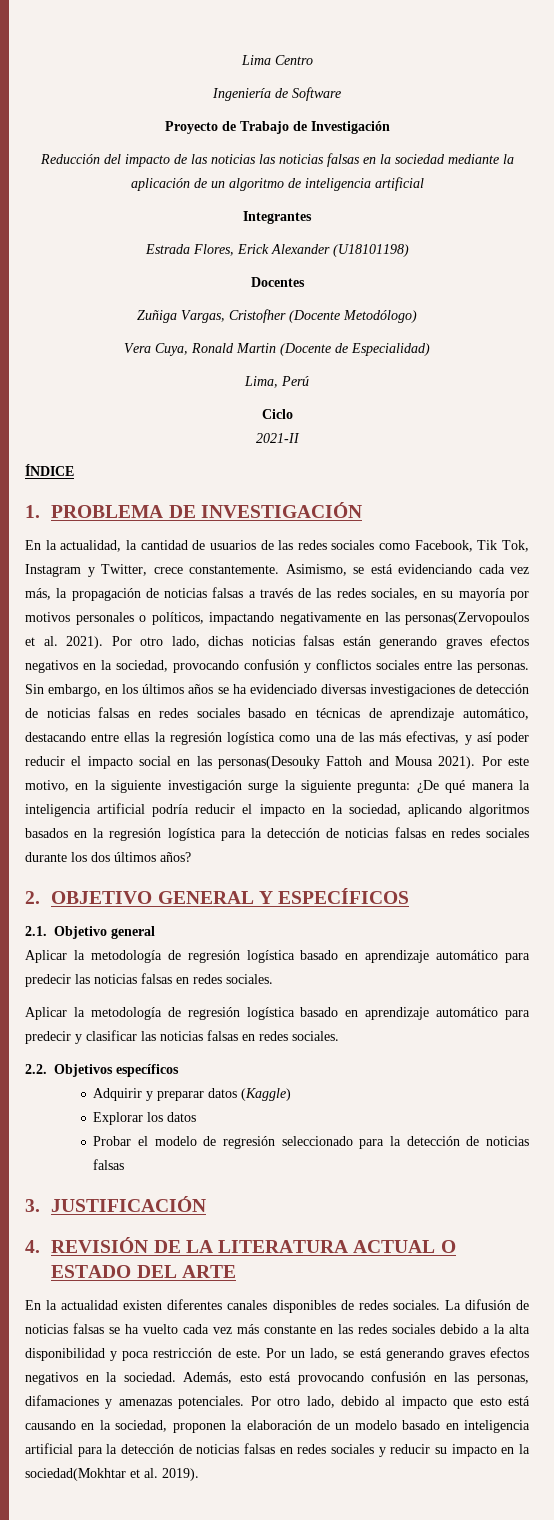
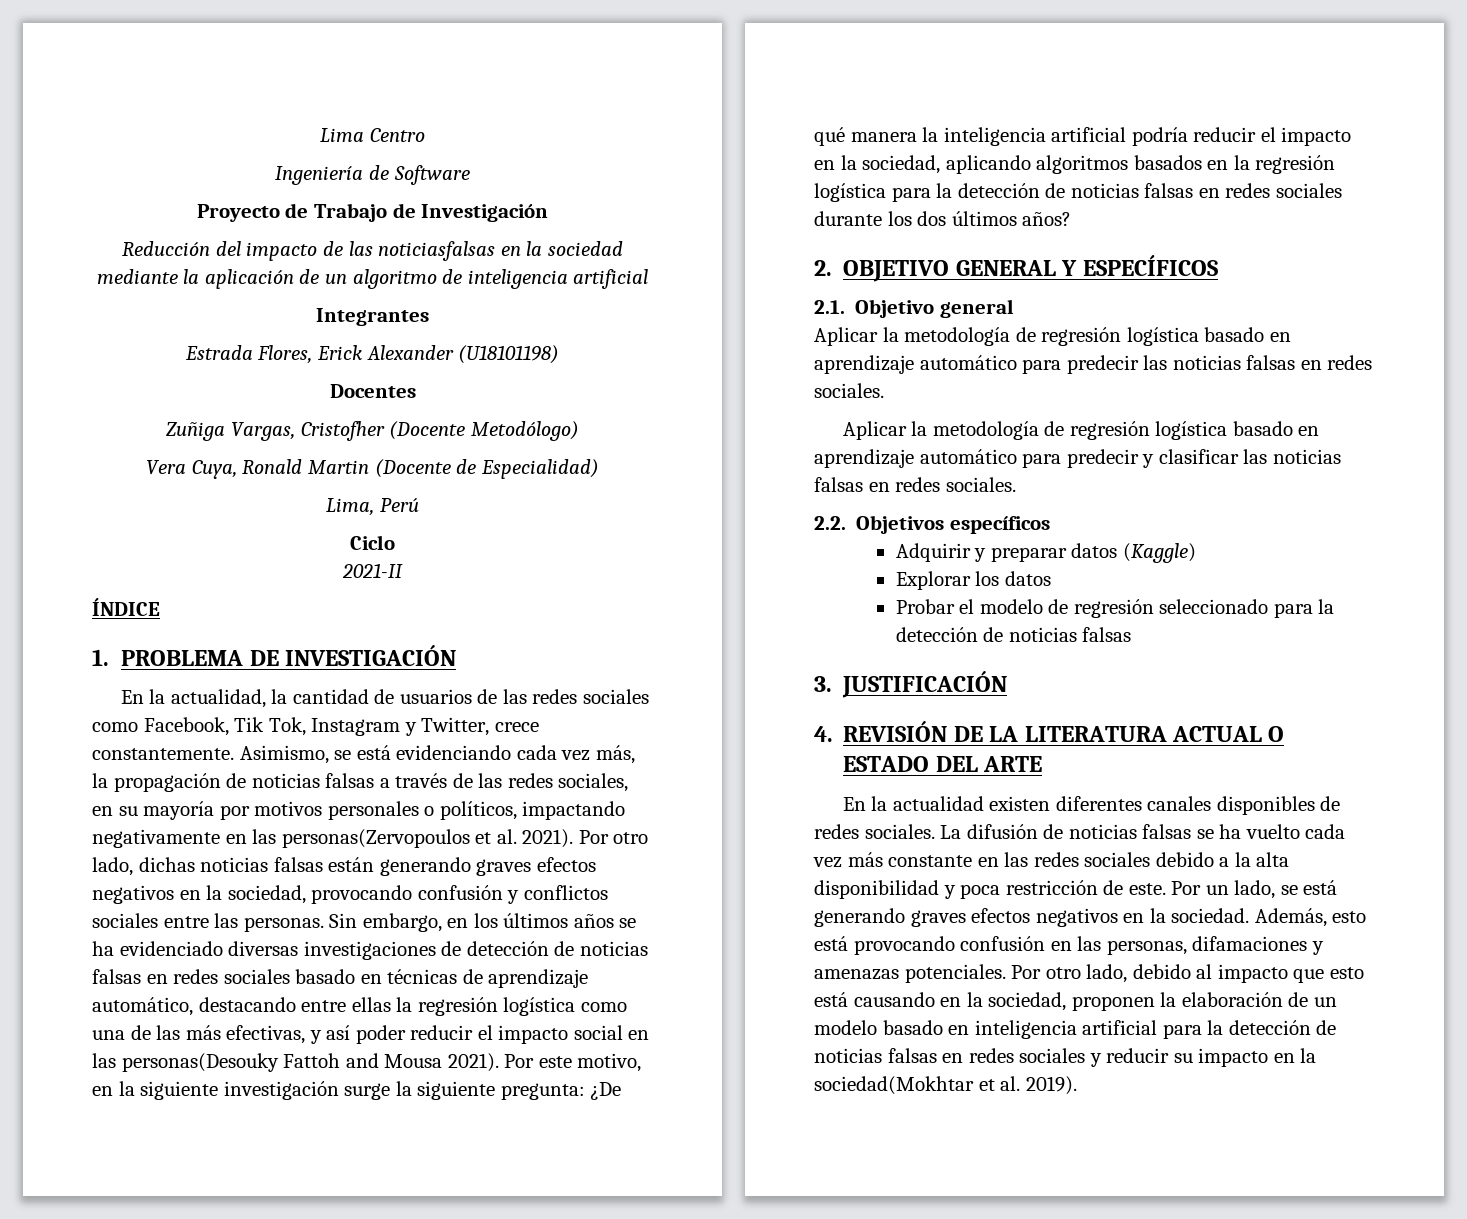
- Reducción del impacto de las noticias las noticias falsas en la sociedad mediante la aplicación de un algoritmo de inteligencia artificial
+ Reducción del impacto de las noticiasfalsas en la sociedad mediante la aplicación de un algoritmo de inteligencia artificial

